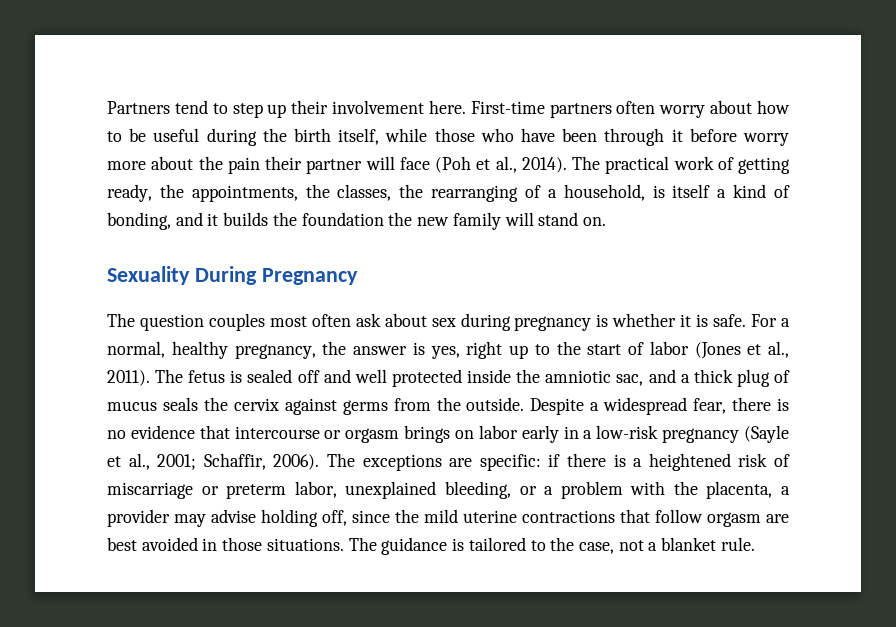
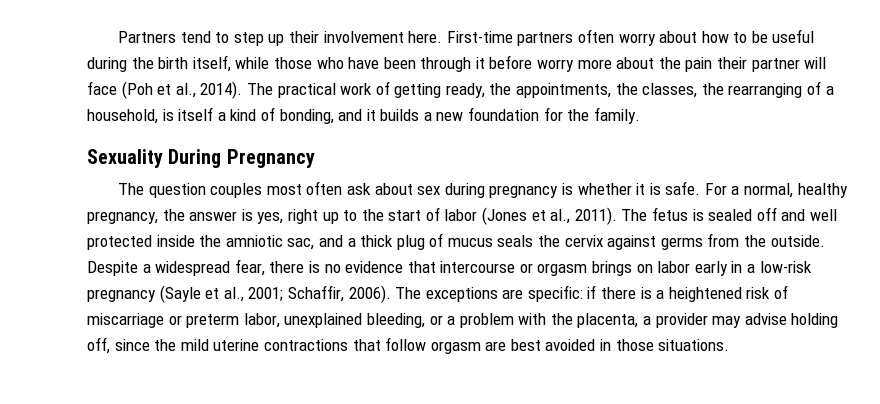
- The practical work of getting ready, the appointments, the classes, the rearranging of a household, is itself a kind of bonding, and it builds the foundation the new family will stand on.
+ The practical work of getting ready, the appointments, the classes, the rearranging of a household, is itself a kind of bonding, and it builds a new foundation for the family.
- The guidance is tailored to the case, not a blanket rule.

